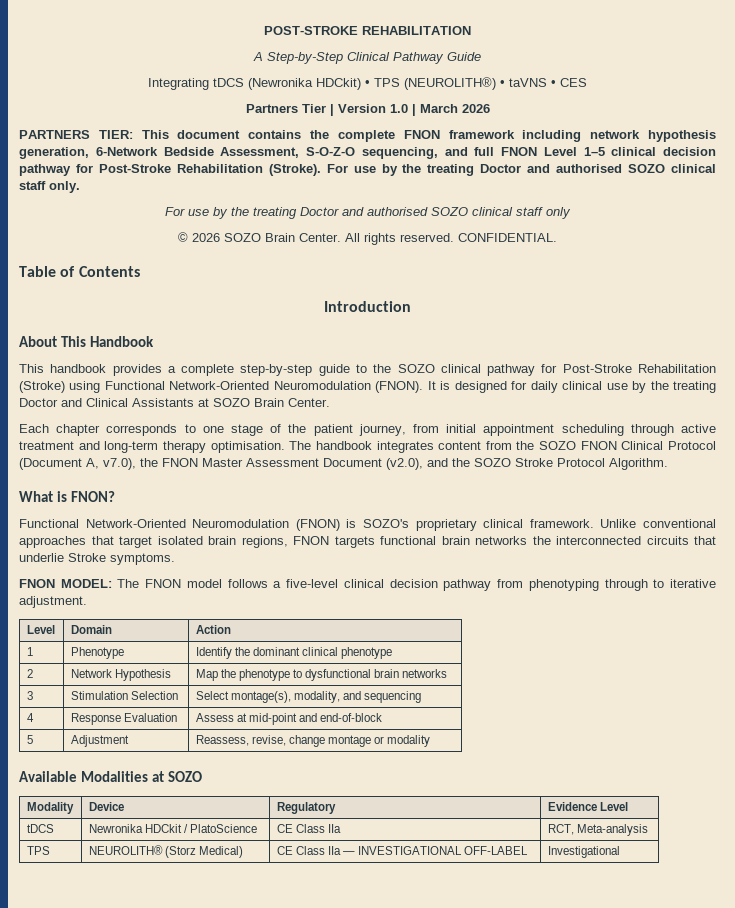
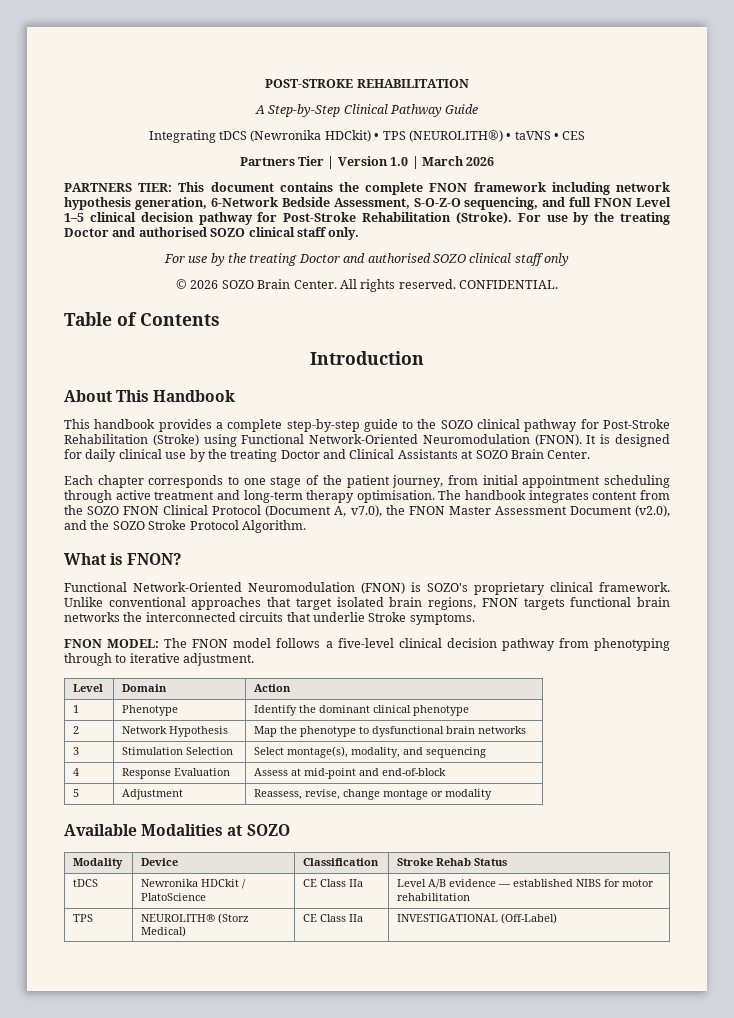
- Modality | Device | Regulatory | Evidence Level
+ Modality | Device | Classification | Stroke Rehab Status
- tDCS | Newronika HDCkit / PlatoScience | CE Class IIa | RCT, Meta-analysis
+ tDCS | Newronika HDCkit / PlatoScience | CE Class IIa | Level A/B evidence — established NIBS for motor rehabilitation
- TPS | NEUROLITH® (Storz Medical) | CE Class IIa — INVESTIGATIONAL OFF-LABEL | Investigational
+ TPS | NEUROLITH® (Storz Medical) | CE Class IIa | INVESTIGATIONAL (Off-Label)

